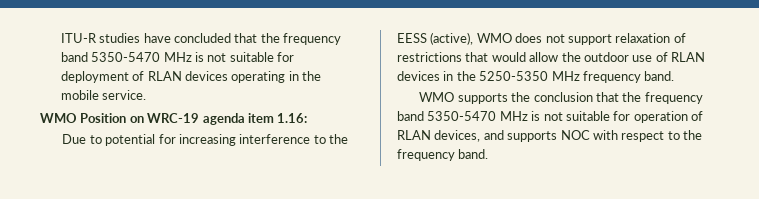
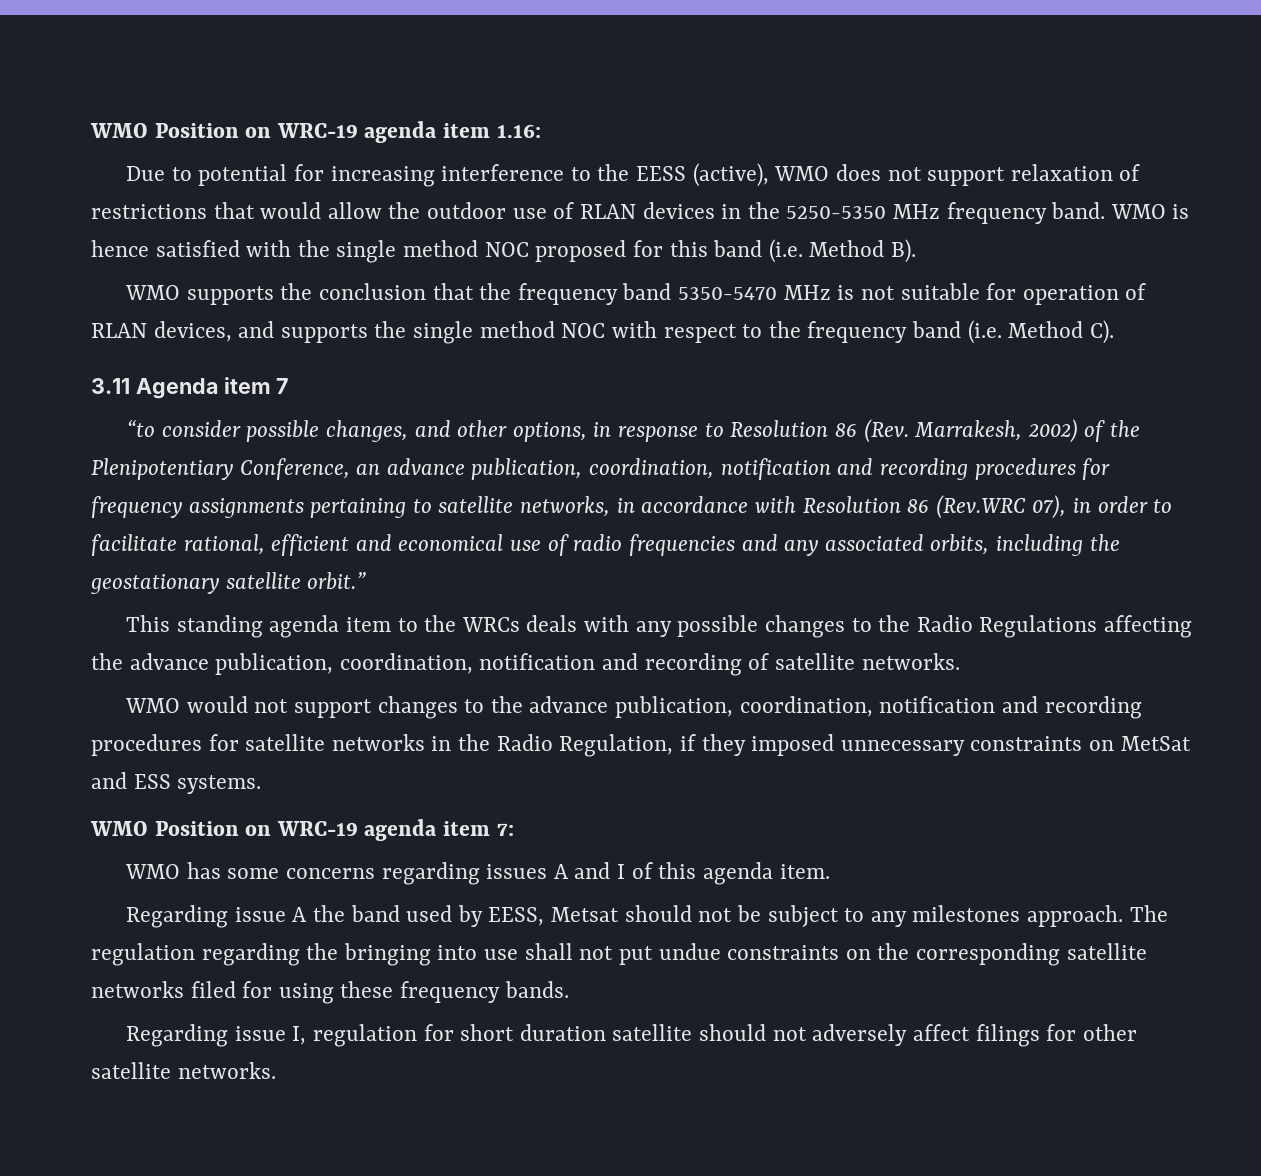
- ITU-R studies have concluded that the frequency band 5350-5470 MHz is not suitable for deployment of RLAN devices operating in the mobile service.
+ WMO is hence satisfied with the single method NOC proposed for this band (i.e. Method B).
- WMO supports the conclusion that the frequency band 5350-5470 MHz is not suitable for operation of RLAN devices, and supports NOC with respect to the frequency band.
+ WMO supports the conclusion that the frequency band 5350-5470 MHz is not suitable for operation of RLAN devices, and supports the single method NOC with respect to the frequency band (i.e. Method C).
+ 3.11 Agenda item 7
+ “to consider possible changes, and other options, in response to Resolution 86 (Rev. Marrakesh, 2002) of the Plenipotentiary Conference, an advance publication, coordination, notification and recording procedures for frequency assignments pertaining to satellite networks, in accordance with Resolution 86 (Rev.WRC 07), in order to facilitate rational, efficient and economical use of radio frequencies and any associated orbits, including the geostationary satellite orbit.”
+ This standing agenda item to the WRCs deals with any possible changes to the Radio Regulations affecting the advance publication, coordination, notification and recording of satellite networks.
+ WMO would not support changes to the advance publication, coordination, notification and recording procedures for satellite networks in the Radio Regulation, if they imposed unnecessary constraints on MetSat and ESS systems.
+ WMO Position on WRC-19 agenda item 7:
+ WMO has some concerns regarding issues A and I of this agenda item.
+ Regarding issue A the band used by EESS, Metsat should not be subject to any milestones approach. The regulation regarding the bringing into use shall not put undue constraints on the corresponding satellite networks filed for using these frequency bands.
+ Regarding issue I, regulation for short duration satellite should not adversely affect filings for other satellite networks.

